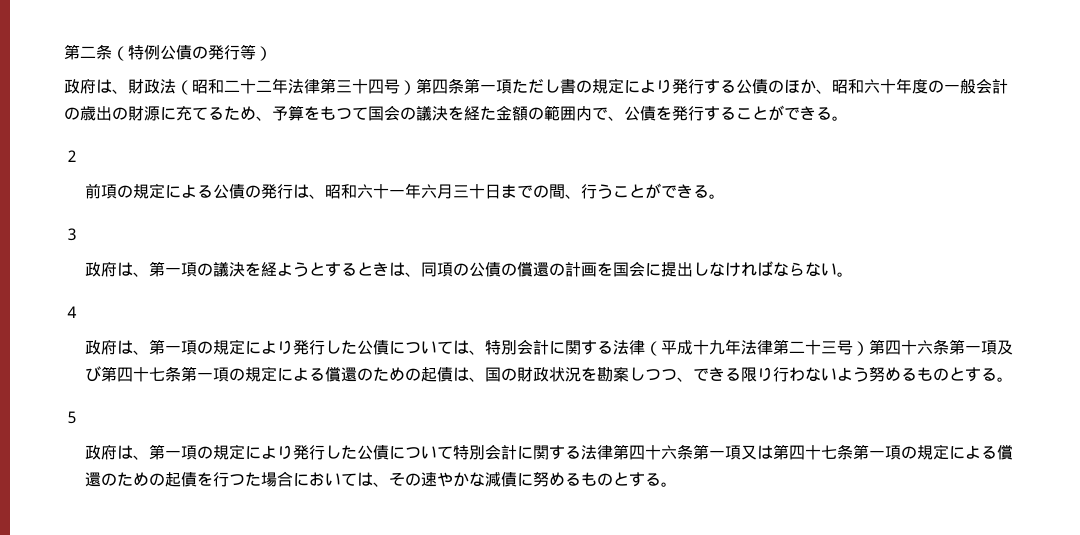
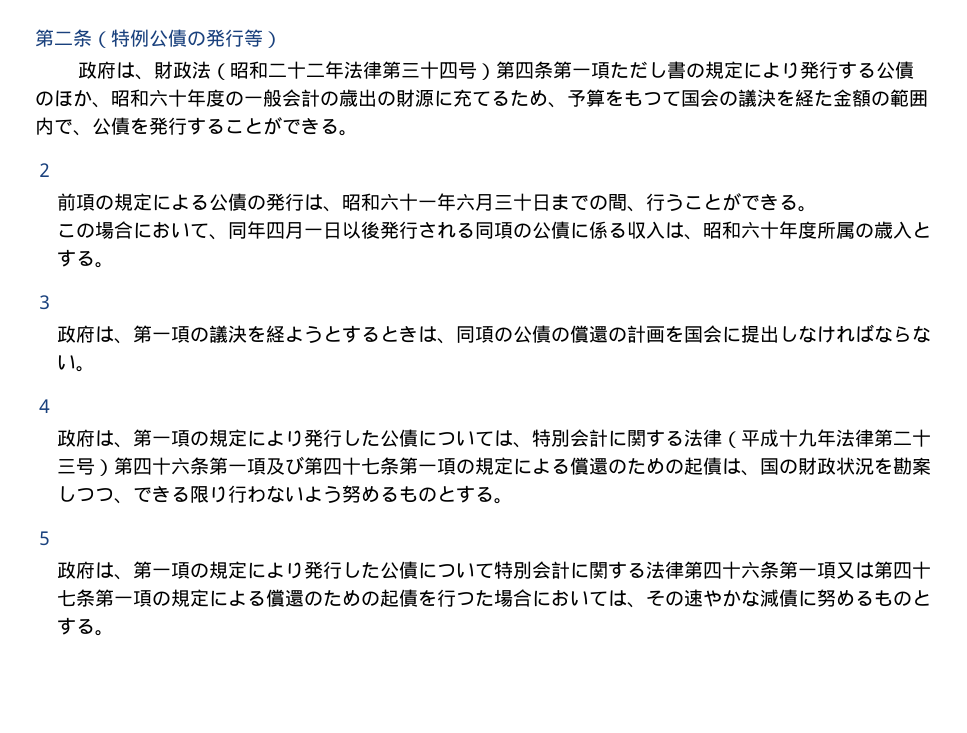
+ この場合において、同年四月一日以後発行される同項の公債に係る収入は、昭和六十年度所属の歳入とする。

